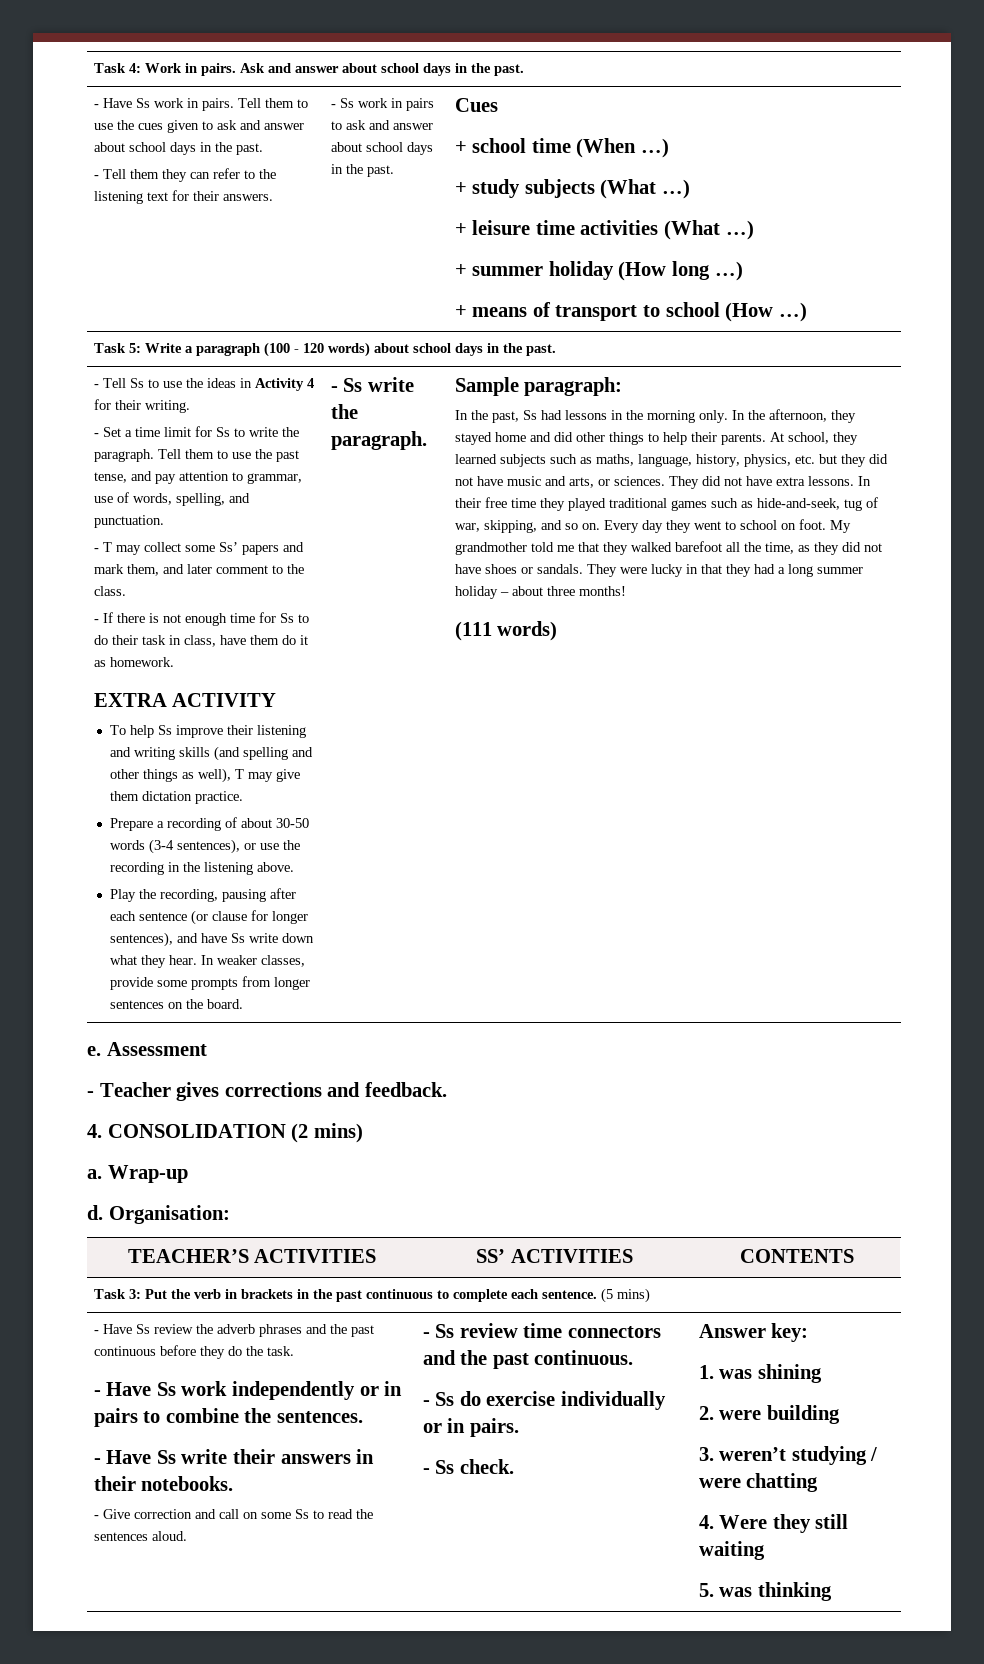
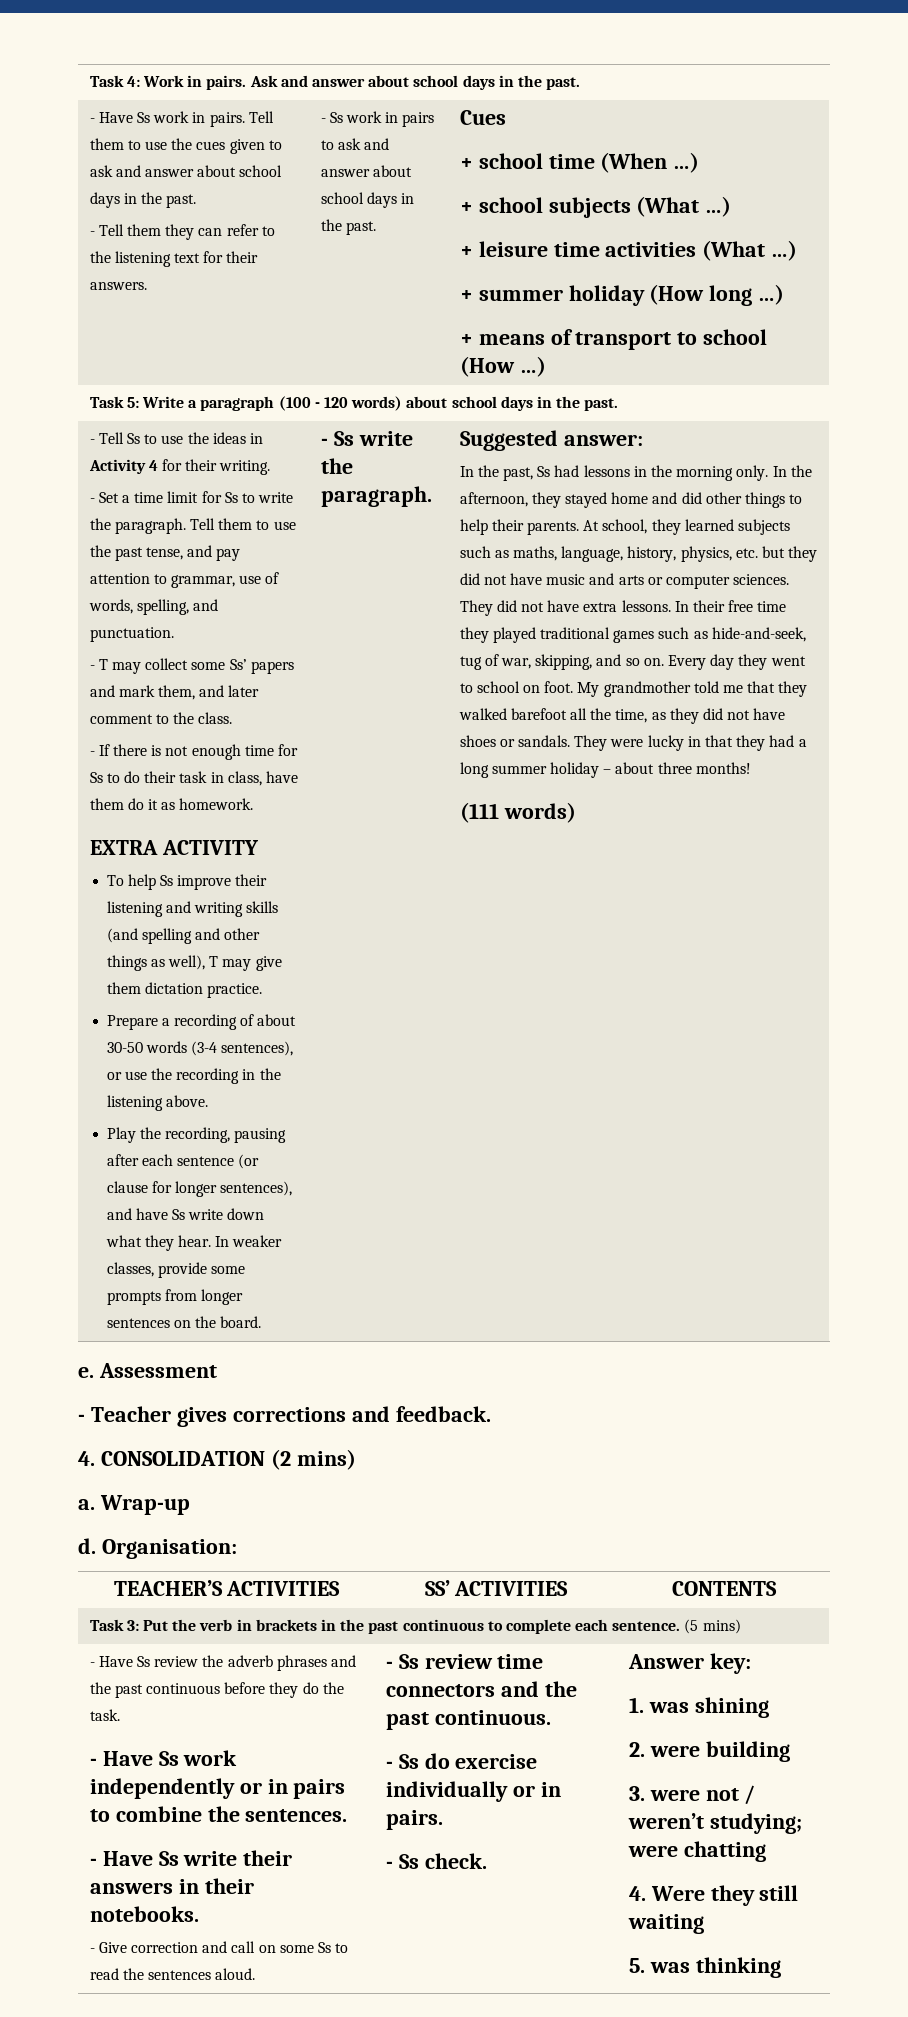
- + study subjects (What …)
+ + school subjects (What …)
- Sample paragraph:
+ Suggested answer:
- At school, they learned subjects such as maths, language, history, physics, etc. but they did not have music and arts, or sciences.
+ At school, they learned subjects such as maths, language, history, physics, etc. but they did not have music and arts or computer sciences.
- 3. weren’t studying / were chatting
+ 3. were not / weren’t studying; were chatting

